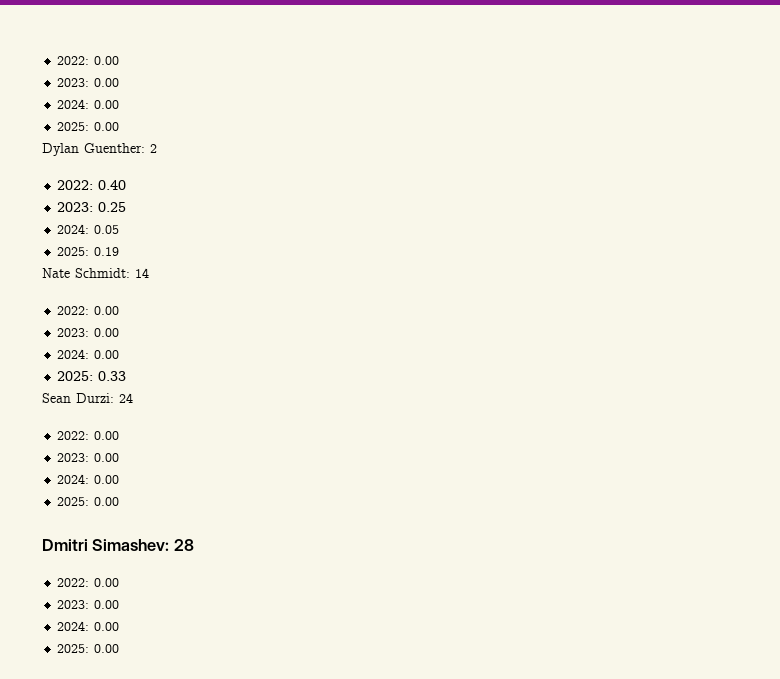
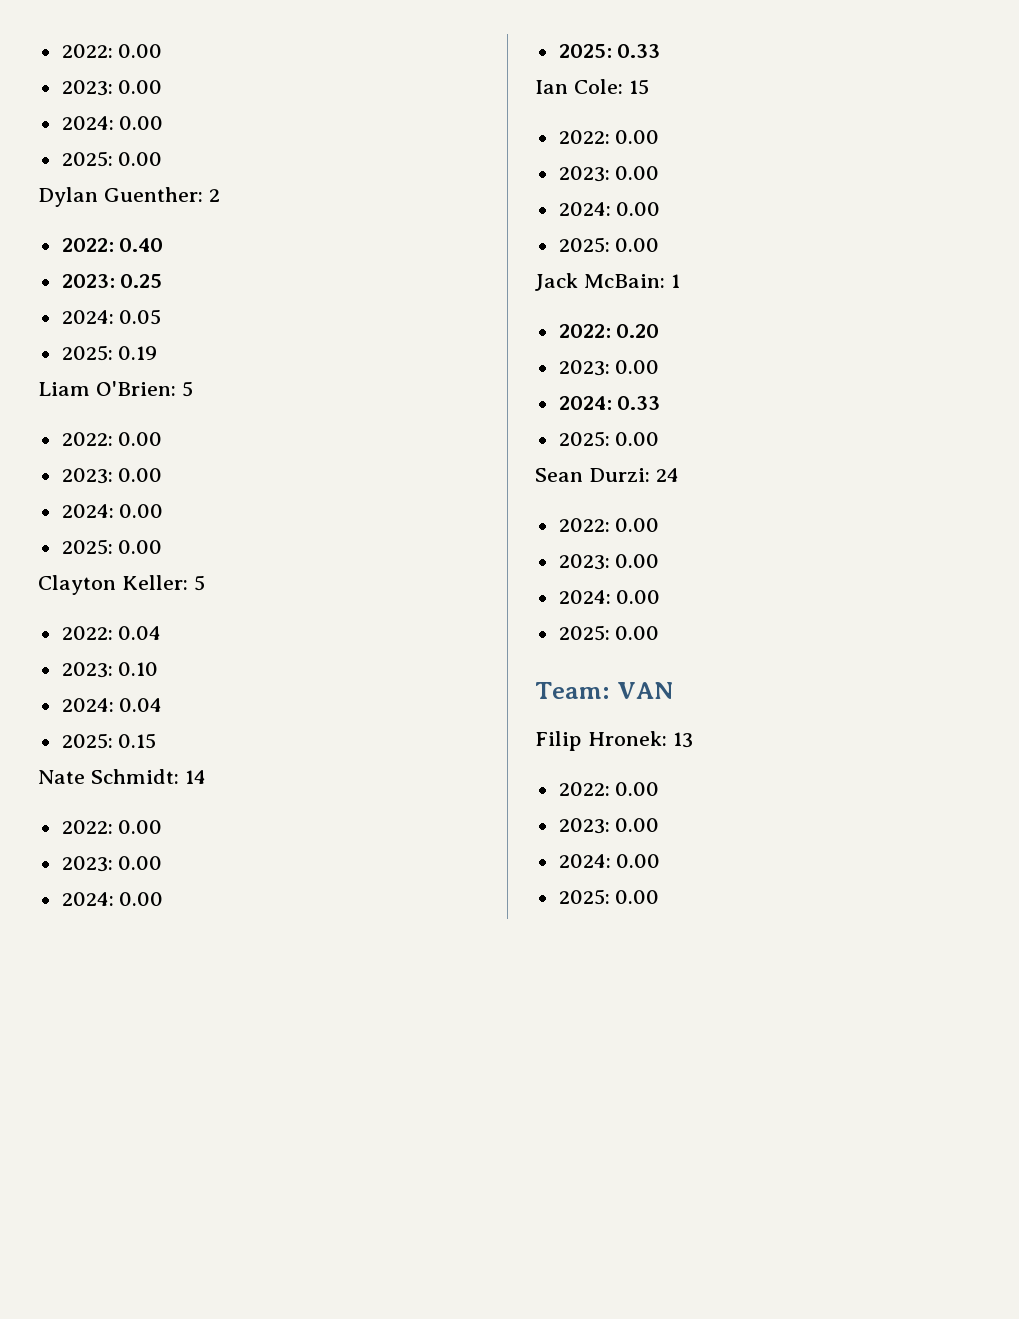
+ Liam O'Brien: 5
+ 2022: 0.00
+ 2023: 0.00
+ 2024: 0.00
+ 2025: 0.00
+ Clayton Keller: 5
+ 2022: 0.04
+ 2023: 0.10
+ 2024: 0.04
+ 2025: 0.15
+ Ian Cole: 15
+ 2022: 0.00
+ 2023: 0.00
+ 2024: 0.00
+ 2025: 0.00
+ Jack McBain: 1
+ 2022: 0.20
+ 2023: 0.00
+ 2024: 0.33
+ 2025: 0.00
- Dmitri Simashev: 28
+ Team: VAN
+ Filip Hronek: 13

